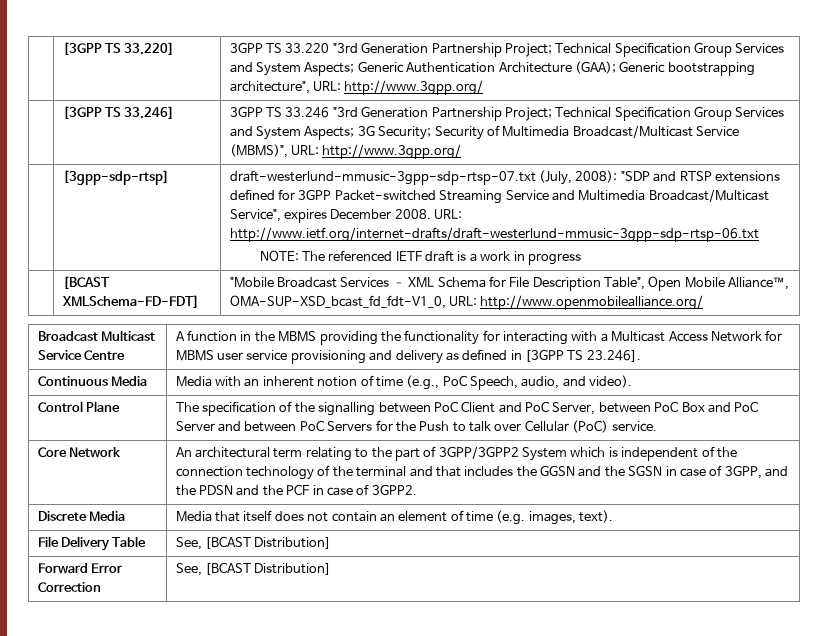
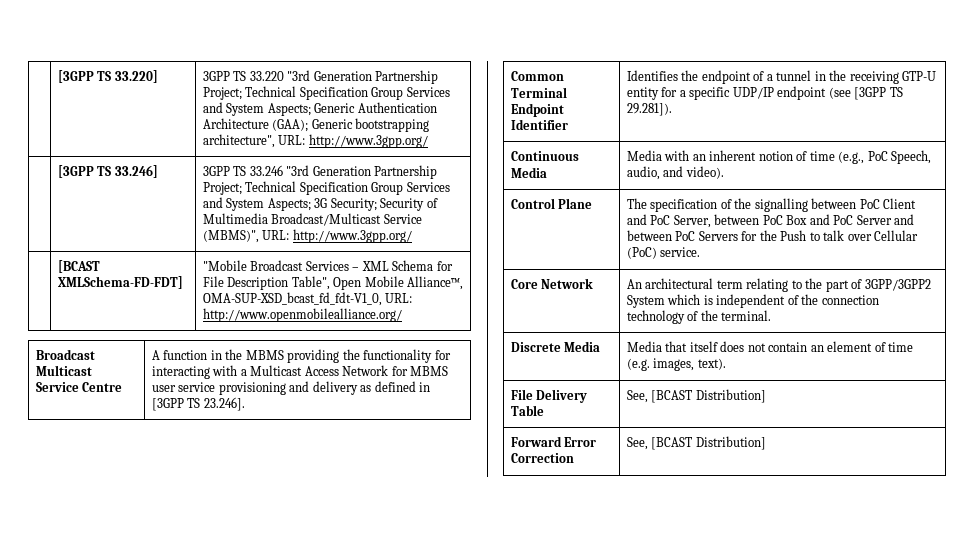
- | [3gpp-sdp-rtsp] | draft-westerlund-mmusic-3gpp-sdp-rtsp-07.txt (July, 2008): "SDP and RTSP extensions defined for 3GPP Packet-switched Streaming Service and Multimedia Broadcast/Multicast Service", expires December 2008. URL: http://www.ietf.org/internet-drafts/draft-westerlund-mmusic-3gpp-sdp-rtsp-06.txt
- NOTE: The referenced IETF draft is a work in progress
+ Common Terminal Endpoint Identifier | Identifies the endpoint of a tunnel in the receiving GTP-U entity for a specific UDP/IP endpoint (see [3GPP TS 29.281]).
- An architectural term relating to the part of 3GPP/3GPP2 System which is independent of the connection technology of the terminal and that includes the GGSN and the SGSN in case of 3GPP, and the PDSN and the PCF in case of 3GPP2.
+ An architectural term relating to the part of 3GPP/3GPP2 System which is independent of the connection technology of the terminal.

